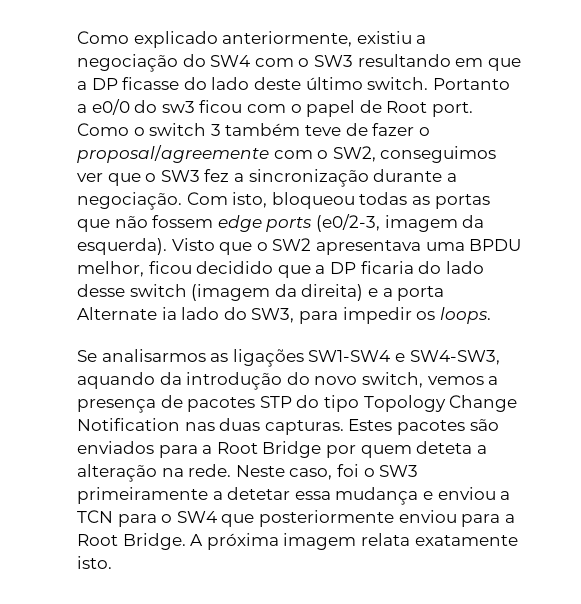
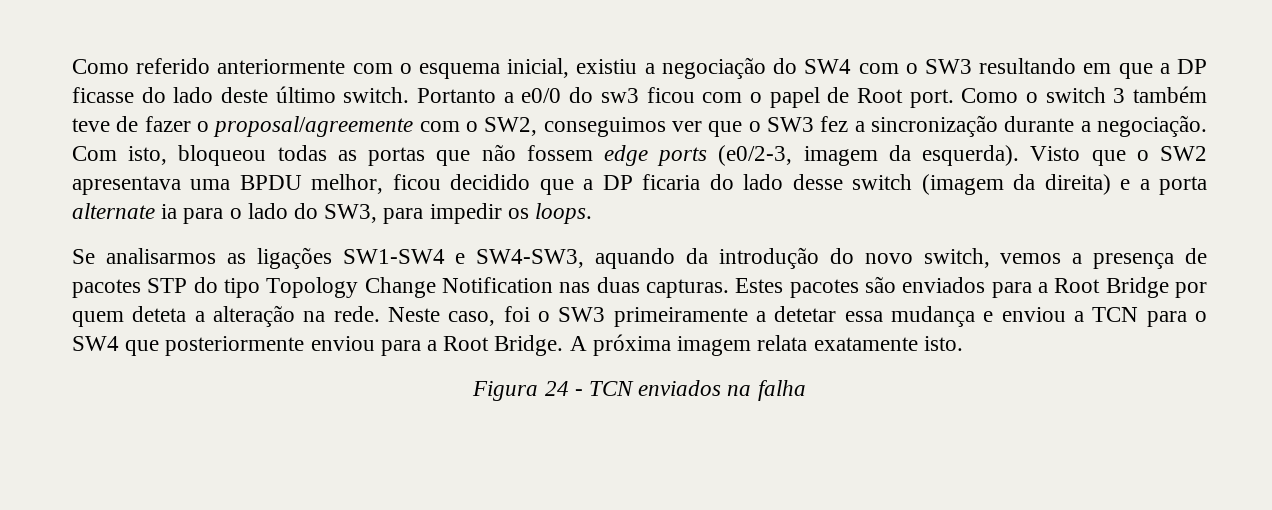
- Como explicado anteriormente, existiu a negociação do SW4 com o SW3 resultando em que a DP ficasse do lado deste último switch.
+ Como referido anteriormente com o esquema inicial, existiu a negociação do SW4 com o SW3 resultando em que a DP ficasse do lado deste último switch.
- Visto que o SW2 apresentava uma BPDU melhor, ficou decidido que a DP ficaria do lado desse switch (imagem da direita) e a porta Alternate ia lado do SW3, para impedir os loops.
+ Visto que o SW2 apresentava uma BPDU melhor, ficou decidido que a DP ficaria do lado desse switch (imagem da direita) e a porta alternate ia para o lado do SW3, para impedir os loops.
+ Figura 24 - TCN enviados na falha

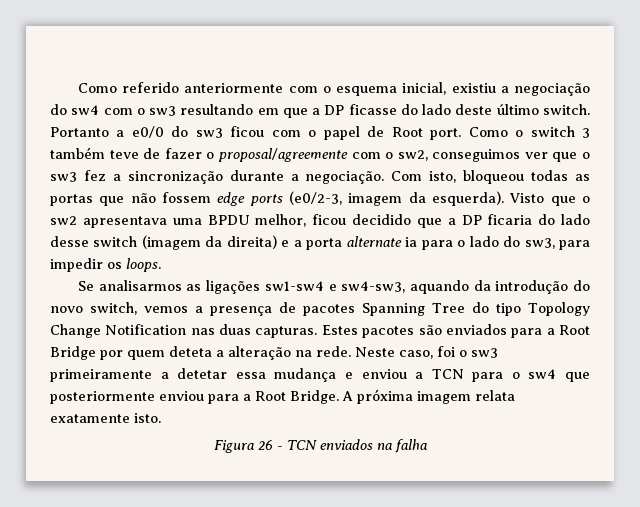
- Como referido anteriormente com o esquema inicial, existiu a negociação do SW4 com o SW3 resultando em que a DP ficasse do lado deste último switch.
+ Como referido anteriormente com o esquema inicial, existiu a negociação do sw4 com o sw3 resultando em que a DP ficasse do lado deste último switch.
- Como o switch 3 também teve de fazer o proposal/agreemente com o SW2, conseguimos ver que o SW3 fez a sincronização durante a negociação.
+ Como o switch 3 também teve de fazer o proposal/agreemente com o sw2, conseguimos ver que o sw3 fez a sincronização durante a negociação.
- Visto que o SW2 apresentava uma BPDU melhor, ficou decidido que a DP ficaria do lado desse switch (imagem da direita) e a porta alternate ia para o lado do SW3, para impedir os loops.
+ Visto que o sw2 apresentava uma BPDU melhor, ficou decidido que a DP ficaria do lado desse switch (imagem da direita) e a porta alternate ia para o lado do sw3, para impedir os loops.
- Se analisarmos as ligações SW1-SW4 e SW4-SW3, aquando da introdução do novo switch, vemos a presença de pacotes STP do tipo Topology Change Notification nas duas capturas.
+ Se analisarmos as ligações sw1-sw4 e sw4-sw3, aquando da introdução do novo switch, vemos a presença de pacotes Spanning Tree do tipo Topology Change Notification nas duas capturas.
- Neste caso, foi o SW3 primeiramente a detetar essa mudança e enviou a TCN para o SW4 que posteriormente enviou para a Root Bridge.
+ Neste caso, foi o sw3 primeiramente a detetar essa mudança e enviou a TCN para o sw4 que posteriormente enviou para a Root Bridge.
- Figura 24 - TCN enviados na falha
+ Figura 26 - TCN enviados na falha

